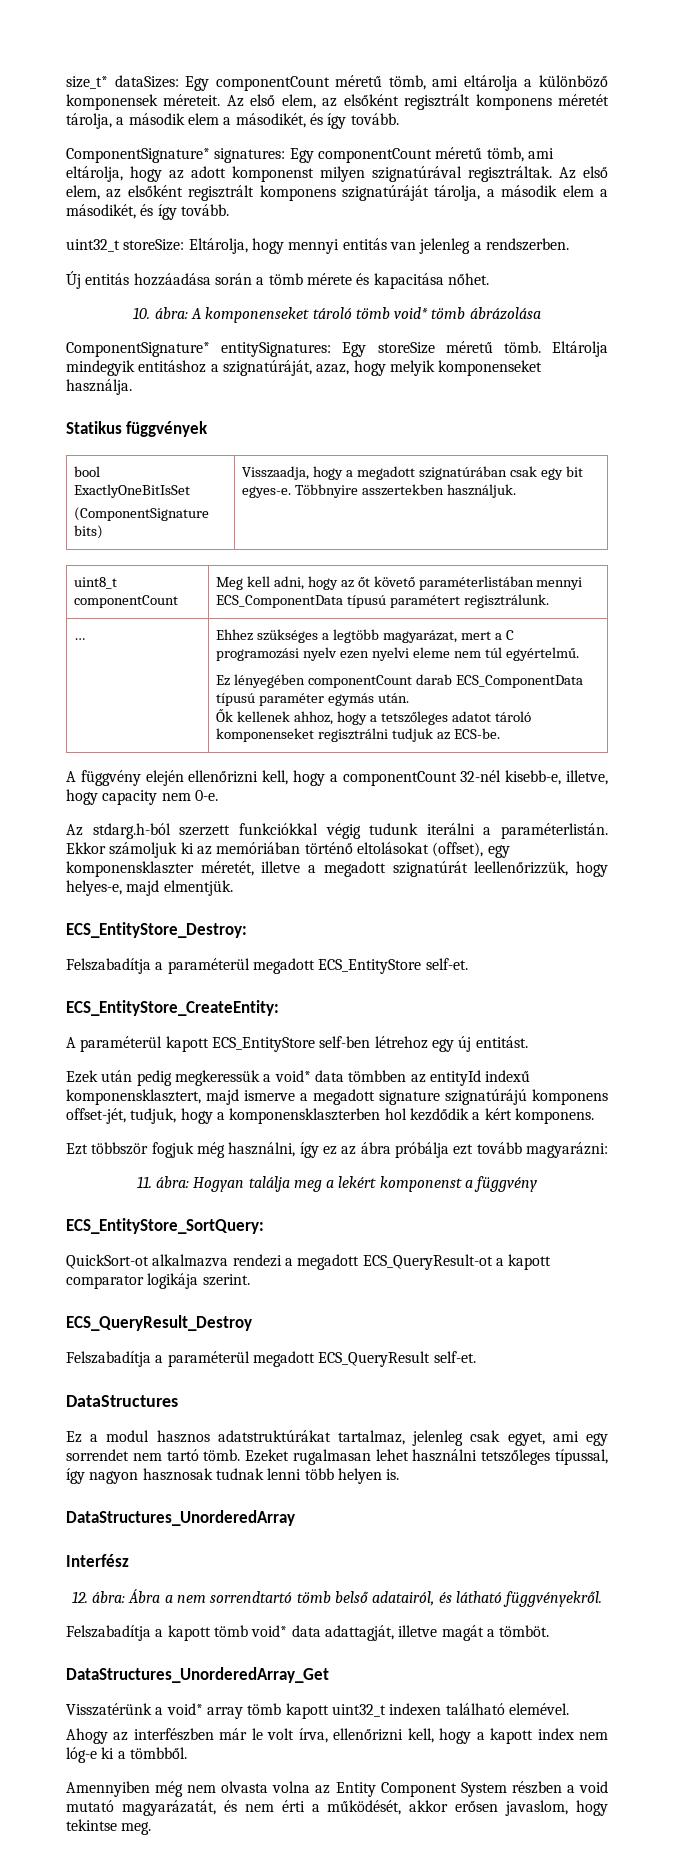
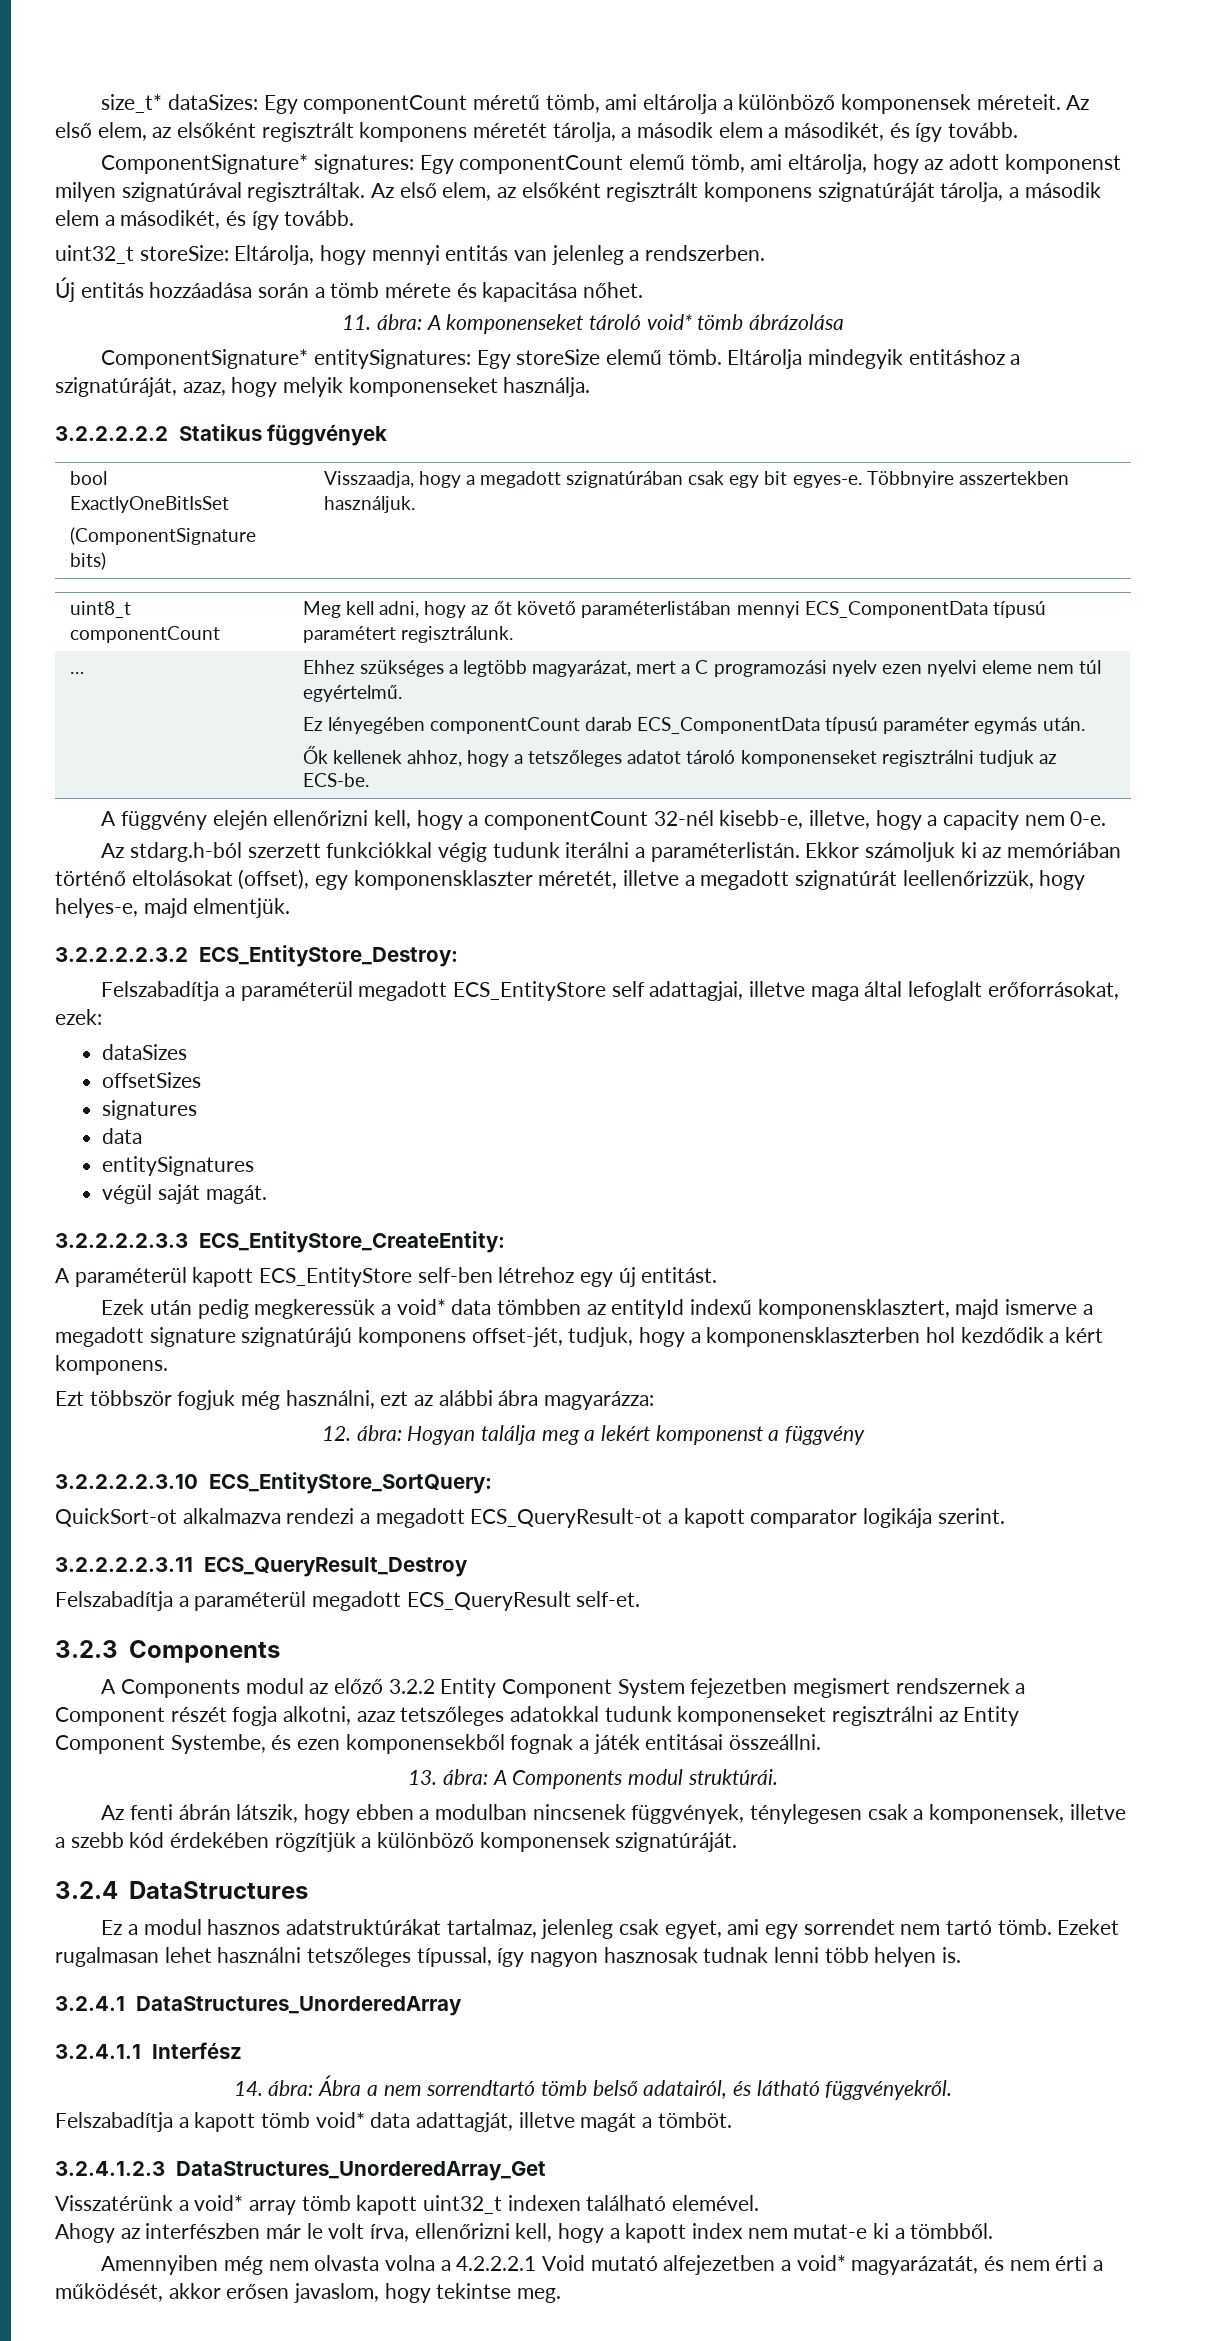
- ComponentSignature* signatures: Egy componentCount méretű tömb, ami eltárolja, hogy az adott komponenst milyen szignatúrával regisztráltak.
+ ComponentSignature* signatures: Egy componentCount elemű tömb, ami eltárolja, hogy az adott komponenst milyen szignatúrával regisztráltak.
- 10. ábra: A komponenseket tároló tömb void* tömb ábrázolása
+ 11. ábra: A komponenseket tároló void* tömb ábrázolása
- ComponentSignature* entitySignatures: Egy storeSize méretű tömb.
+ ComponentSignature* entitySignatures: Egy storeSize elemű tömb.
- Statikus függvények
+ 3.2.2.2.2.2 Statikus függvények
- A függvény elején ellenőrizni kell, hogy a componentCount 32-nél kisebb-e, illetve, hogy capacity nem 0-e.
+ A függvény elején ellenőrizni kell, hogy a componentCount 32-nél kisebb-e, illetve, hogy a capacity nem 0-e.
- ECS_EntityStore_Destroy:
+ 3.2.2.2.2.3.2 ECS_EntityStore_Destroy:
- Felszabadítja a paraméterül megadott ECS_EntityStore self-et.
- ECS_EntityStore_CreateEntity:
+ Felszabadítja a paraméterül megadott ECS_EntityStore self adattagjai, illetve maga által lefoglalt erőforrásokat, ezek:
+ dataSizes
+ offsetSizes
+ signatures
+ data
+ entitySignatures
+ végül saját magát.
+ 3.2.2.2.2.3.3 ECS_EntityStore_CreateEntity:
- Ezt többször fogjuk még használni, így ez az ábra próbálja ezt tovább magyarázni:
- 11. ábra: Hogyan találja meg a lekért komponenst a függvény
+ Ezt többször fogjuk még használni, ezt az alábbi ábra magyarázza:
+ 12. ábra: Hogyan találja meg a lekért komponenst a függvény
- ECS_EntityStore_SortQuery:
+ 3.2.2.2.2.3.10 ECS_EntityStore_SortQuery:
- ECS_QueryResult_Destroy
+ 3.2.2.2.2.3.11 ECS_QueryResult_Destroy
- DataStructures
+ 3.2.3 Components
+ A Components modul az előző 3.2.2 Entity Component System fejezetben megismert rendszernek a Component részét fogja alkotni, azaz tetszőleges adatokkal tudunk komponenseket regisztrálni az Entity Component Systembe, és ezen komponensekből fognak a játék entitásai összeállni.
+ 13. ábra: A Components modul struktúrái.
+ Az fenti ábrán látszik, hogy ebben a modulban nincsenek függvények, ténylegesen csak a komponensek, illetve a szebb kód érdekében rögzítjük a különböző komponensek szignatúráját.
+ 3.2.4 DataStructures
- DataStructures_UnorderedArray
+ 3.2.4.1 DataStructures_UnorderedArray
- Interfész
+ 3.2.4.1.1 Interfész
- 12. ábra: Ábra a nem sorrendtartó tömb belső adatairól, és látható függvényekről.
+ 14. ábra: Ábra a nem sorrendtartó tömb belső adatairól, és látható függvényekről.
- DataStructures_UnorderedArray_Get
+ 3.2.4.1.2.3 DataStructures_UnorderedArray_Get
- Ahogy az interfészben már le volt írva, ellenőrizni kell, hogy a kapott index nem lóg-e ki a tömbből.
+ Ahogy az interfészben már le volt írva, ellenőrizni kell, hogy a kapott index nem mutat-e ki a tömbből.
- Amennyiben még nem olvasta volna az Entity Component System részben a void mutató magyarázatát, és nem érti a működését, akkor erősen javaslom, hogy tekintse meg.
+ Amennyiben még nem olvasta volna a 4.2.2.2.1 Void mutató alfejezetben a void* magyarázatát, és nem érti a működését, akkor erősen javaslom, hogy tekintse meg.

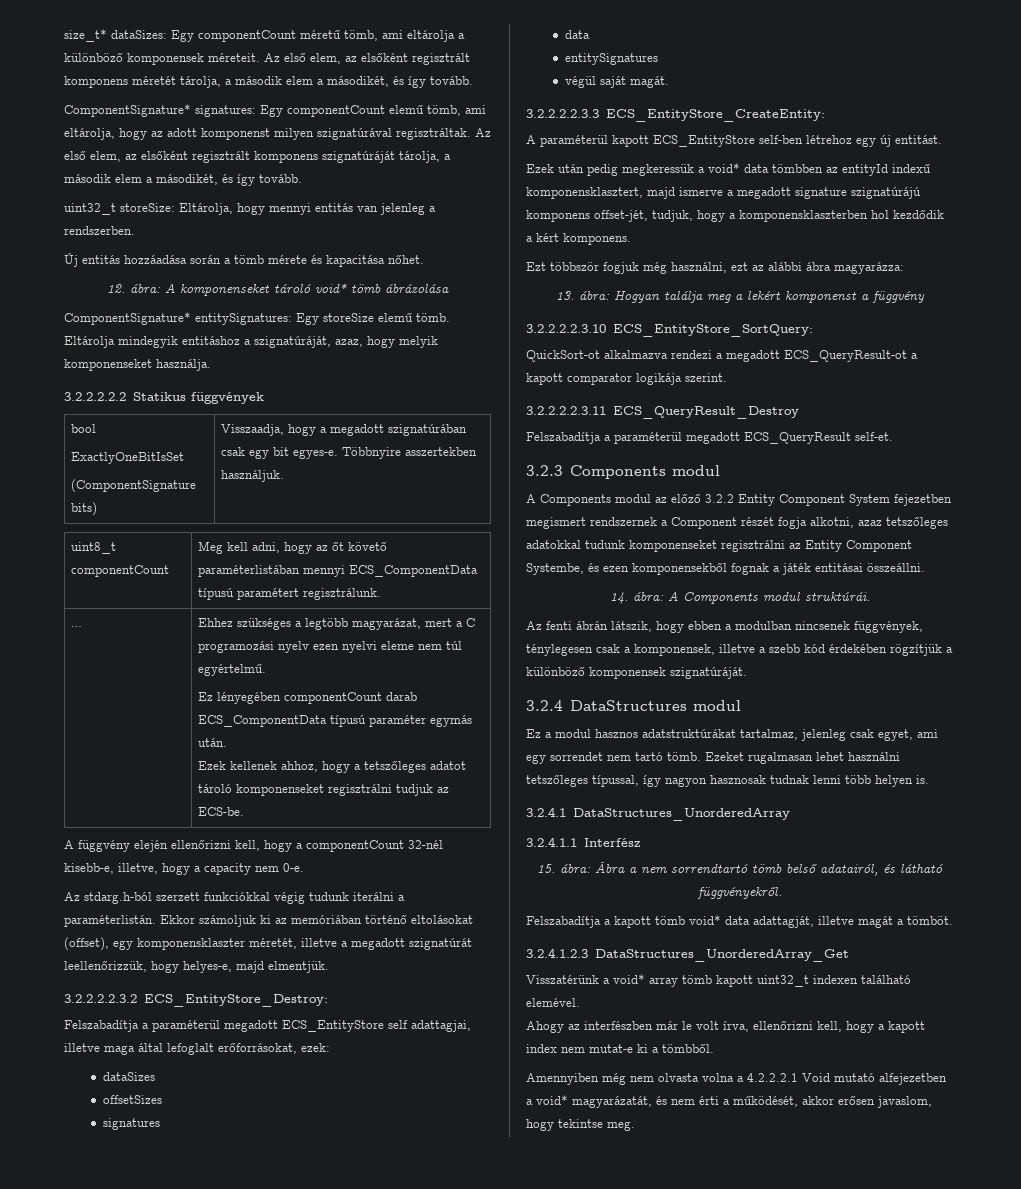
- 11. ábra: A komponenseket tároló void* tömb ábrázolása
+ 12. ábra: A komponenseket tároló void* tömb ábrázolása
  … | Ehhez szükséges a legtöbb magyarázat, mert a C programozási nyelv ezen nyelvi eleme nem túl egyértelmű.
  Ez lényegében componentCount darab ECS_ComponentData típusú paraméter egymás után.
- Ők kellenek ahhoz, hogy a tetszőleges adatot tároló komponenseket regisztrálni tudjuk az ECS-be.
+ Ezek kellenek ahhoz, hogy a tetszőleges adatot tároló komponenseket regisztrálni tudjuk az ECS-be.
- 12. ábra: Hogyan találja meg a lekért komponenst a függvény
+ 13. ábra: Hogyan találja meg a lekért komponenst a függvény
- 3.2.3 Components
+ 3.2.3 Components modul
- 13. ábra: A Components modul struktúrái.
+ 14. ábra: A Components modul struktúrái.
- 3.2.4 DataStructures
+ 3.2.4 DataStructures modul
- 14. ábra: Ábra a nem sorrendtartó tömb belső adatairól, és látható függvényekről.
+ 15. ábra: Ábra a nem sorrendtartó tömb belső adatairól, és látható függvényekről.

